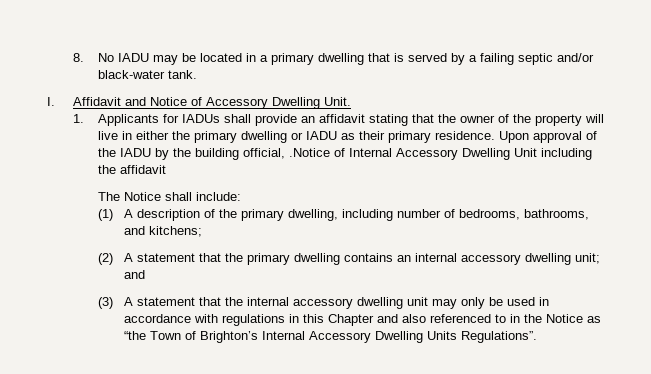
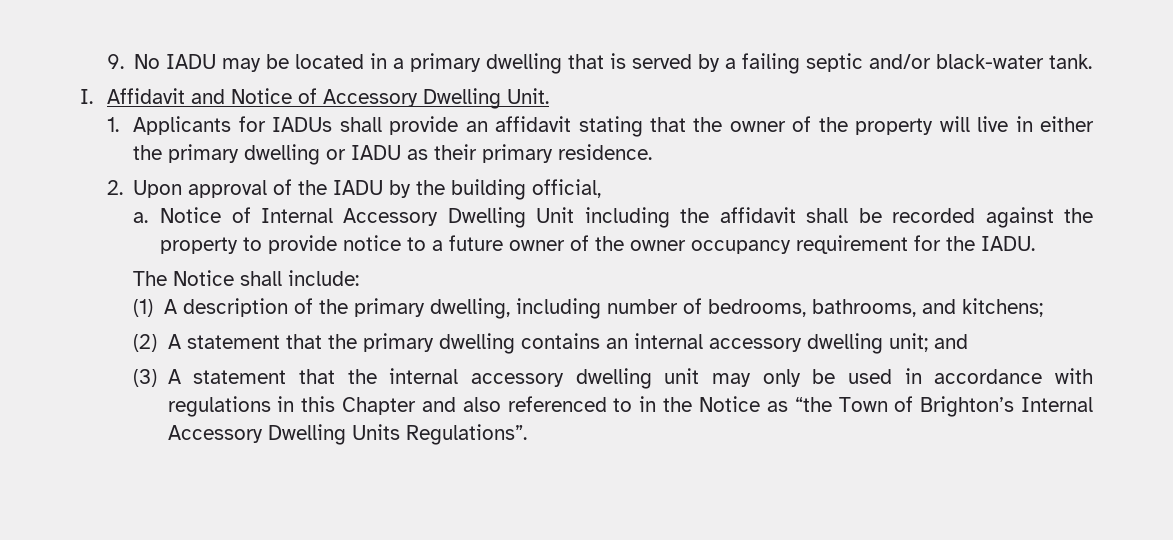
- 8. No IADU may be located in a primary dwelling that is served by a failing septic and/or black-water tank.
+ 9. No IADU may be located in a primary dwelling that is served by a failing septic and/or black-water tank.
- 1. Applicants for IADUs shall provide an affidavit stating that the owner of the property will live in either the primary dwelling or IADU as their primary residence. Upon approval of the IADU by the building official, .Notice of Internal Accessory Dwelling Unit including the affidavit
+ 1. Applicants for IADUs shall provide an affidavit stating that the owner of the property will live in either the primary dwelling or IADU as their primary residence.
+ 2. Upon approval of the IADU by the building official,
+ a. Notice of Internal Accessory Dwelling Unit including the affidavit shall be recorded against the property to provide notice to a future owner of the owner occupancy requirement for the IADU.

